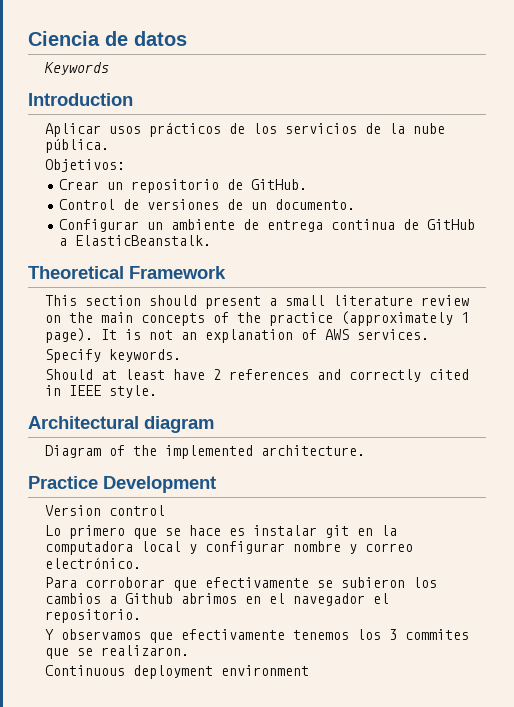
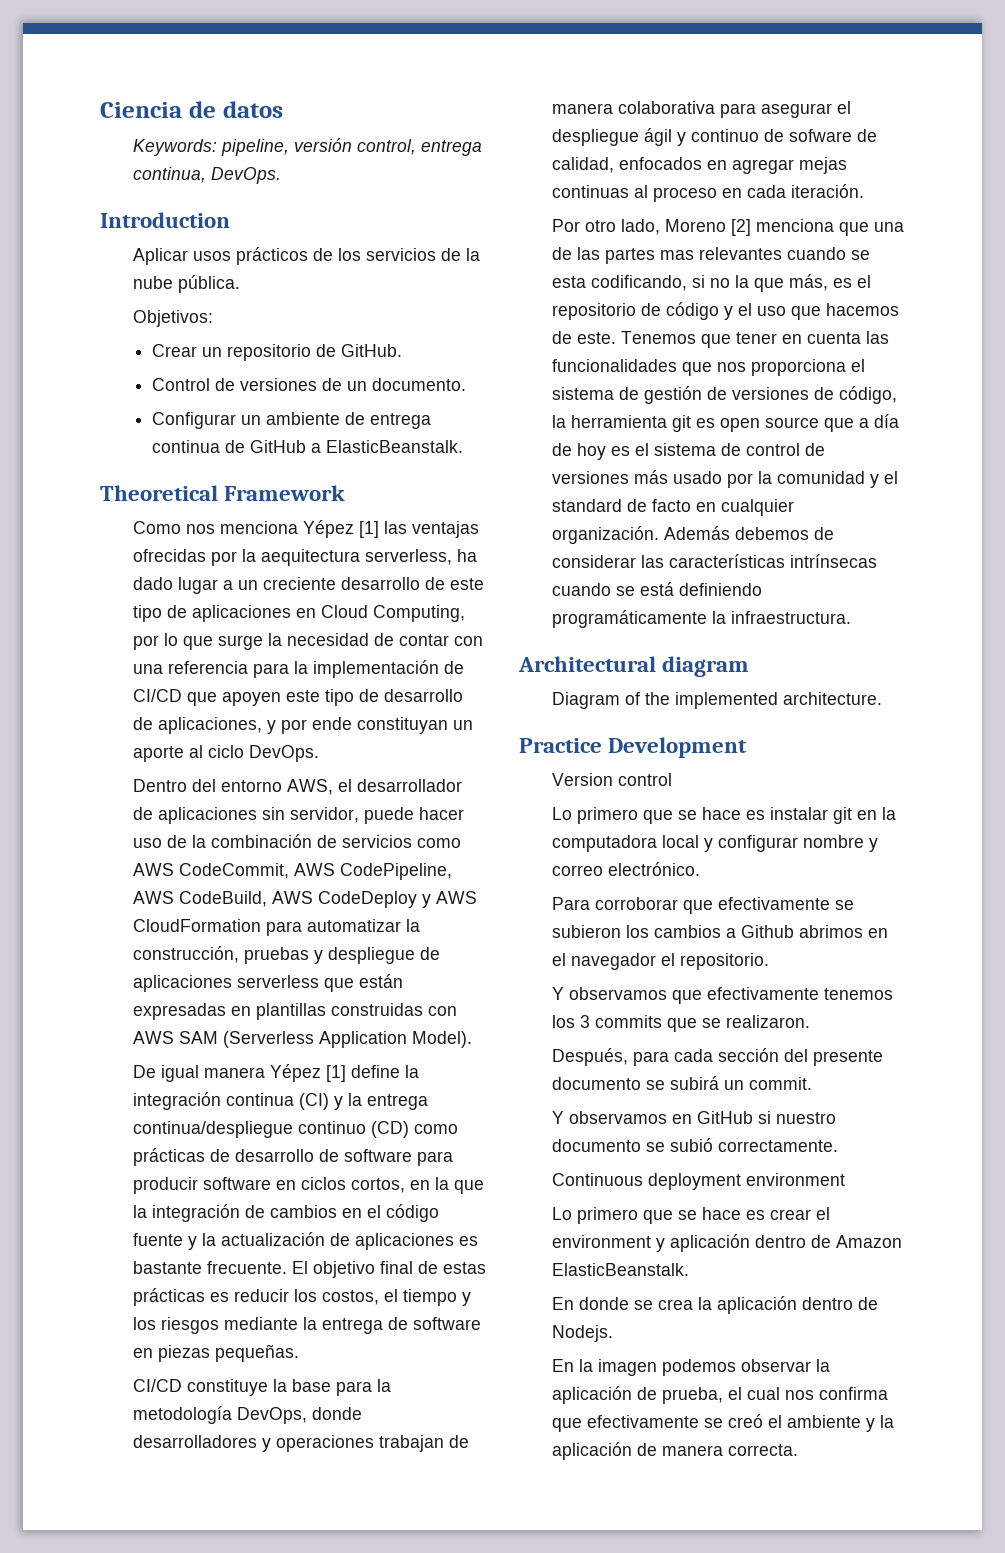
- Keywords
+ Keywords: pipeline, versión control, entrega continua, DevOps.
- This section should present a small literature review on the main concepts of the practice (approximately 1 page). It is not an explanation of AWS services.
- Specify keywords.
- Should at least have 2 references and correctly cited in IEEE style.
+ Como nos menciona Yépez [1] las ventajas ofrecidas por la aequitectura serverless, ha dado lugar a un creciente desarrollo de este tipo de aplicaciones en Cloud Computing, por lo que surge la necesidad de contar con una referencia para la implementación de CI/CD que apoyen este tipo de desarrollo de aplicaciones, y por ende constituyan un aporte al ciclo DevOps.
+ Dentro del entorno AWS, el desarrollador de aplicaciones sin servidor, puede hacer uso de la combinación de servicios como AWS CodeCommit, AWS CodePipeline, AWS CodeBuild, AWS CodeDeploy y AWS CloudFormation para automatizar la construcción, pruebas y despliegue de aplicaciones serverless que están expresadas en plantillas construidas con AWS SAM (Serverless Application Model).
+ De igual manera Yépez [1] define la integración continua (CI) y la entrega continua/despliegue continuo (CD) como prácticas de desarrollo de software para producir software en ciclos cortos, en la que la integración de cambios en el código fuente y la actualización de aplicaciones es bastante frecuente. El objetivo final de estas prácticas es reducir los costos, el tiempo y los riesgos mediante la entrega de software en piezas pequeñas.
+ CI/CD constituye la base para la metodología DevOps, donde desarrolladores y operaciones trabajan de manera colaborativa para asegurar el despliegue ágil y continuo de sofware de calidad, enfocados en agregar mejas continuas al proceso en cada iteración.
+ Por otro lado, Moreno [2] menciona que una de las partes mas relevantes cuando se esta codificando, si no la que más, es el repositorio de código y el uso que hacemos de este. Tenemos que tener en cuenta las funcionalidades que nos proporciona el sistema de gestión de versiones de código, la herramienta git es open source que a día de hoy es el sistema de control de versiones más usado por la comunidad y el standard de facto en cualquier organización. Además debemos de considerar las características intrínsecas cuando se está definiendo programáticamente la infraestructura.
- Y observamos que efectivamente tenemos los 3 commites que se realizaron.
+ Y observamos que efectivamente tenemos los 3 commits que se realizaron.
+ Después, para cada sección del presente documento se subirá un commit.
+ Y observamos en GitHub si nuestro documento se subió correctamente.
  Continuous deployment environment
+ Lo primero que se hace es crear el environment y aplicación dentro de Amazon ElasticBeanstalk.
+ En donde se crea la aplicación dentro de Nodejs.
+ En la imagen podemos observar la aplicación de prueba, el cual nos confirma que efectivamente se creó el ambiente y la aplicación de manera correcta.

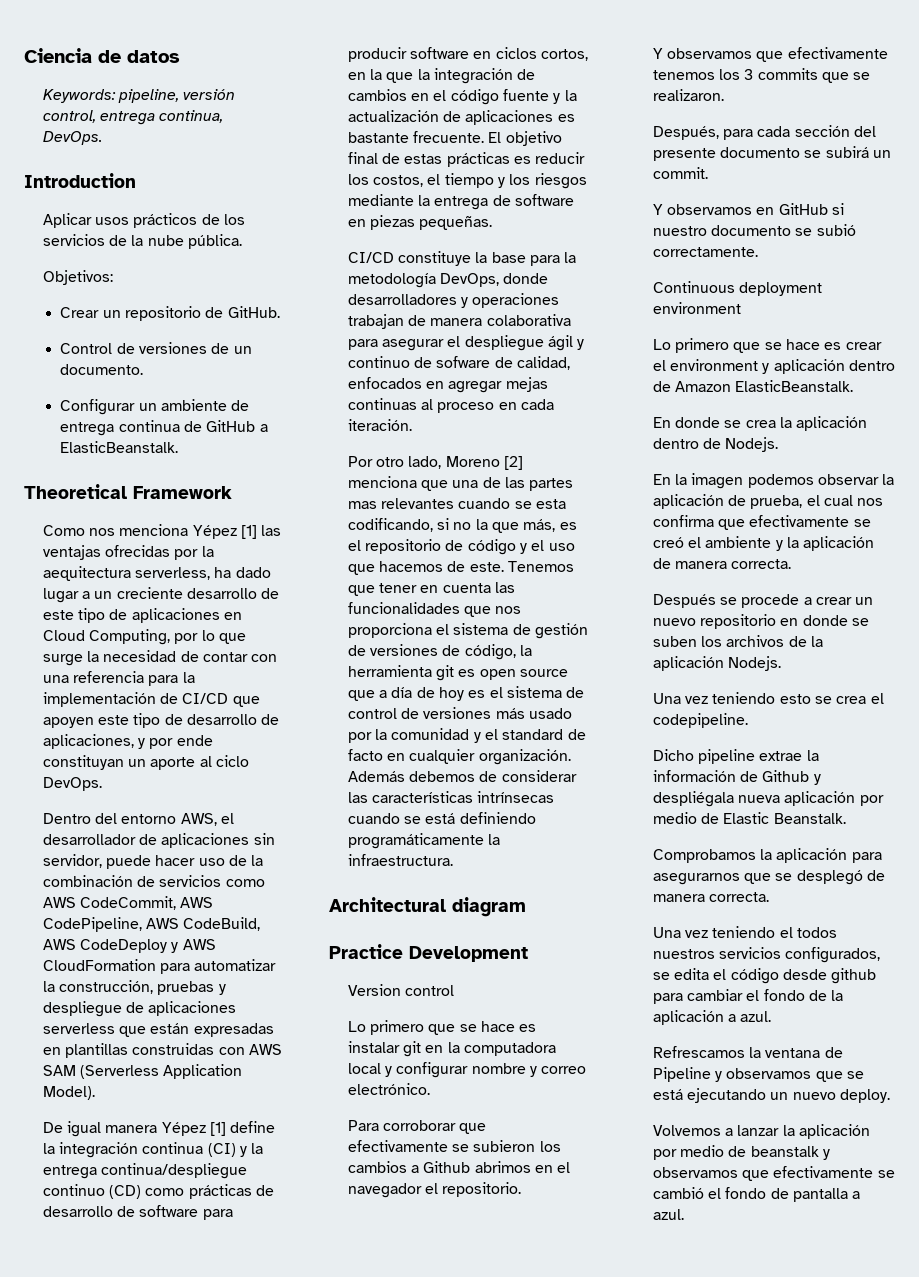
- Diagram of the implemented architecture.
+ Después se procede a crear un nuevo repositorio en donde se suben los archivos de la aplicación Nodejs.
+ Una vez teniendo esto se crea el codepipeline.
+ Dicho pipeline extrae la información de Github y despliégala nueva aplicación por medio de Elastic Beanstalk.
+ Comprobamos la aplicación para asegurarnos que se desplegó de manera correcta.
+ Una vez teniendo el todos nuestros servicios configurados, se edita el código desde github para cambiar el fondo de la aplicación a azul.
+ Refrescamos la ventana de Pipeline y observamos que se está ejecutando un nuevo deploy.
+ Volvemos a lanzar la aplicación por medio de beanstalk y observamos que efectivamente se cambió el fondo de pantalla a azul.

